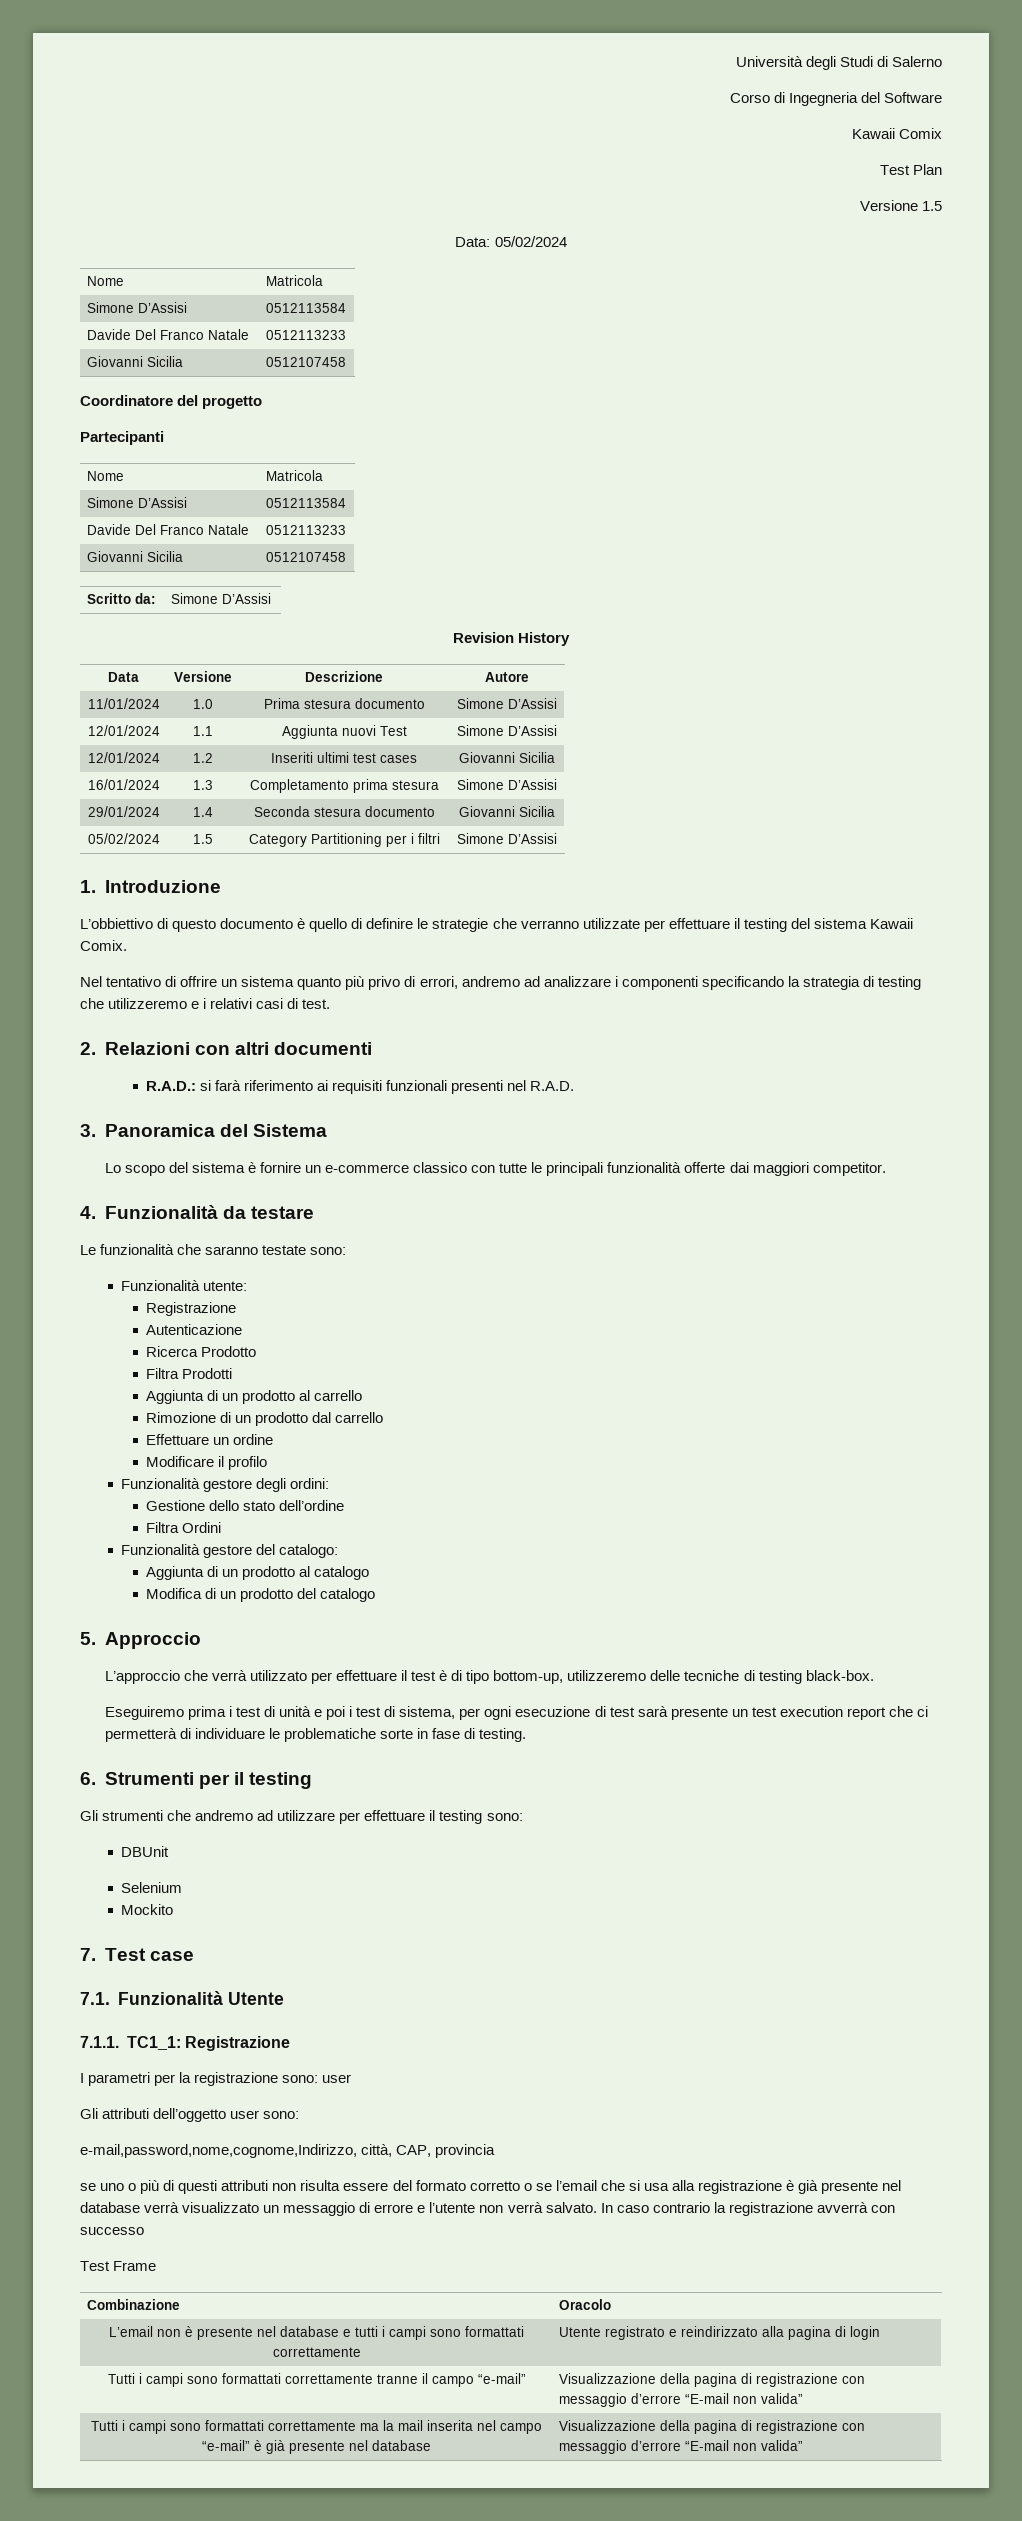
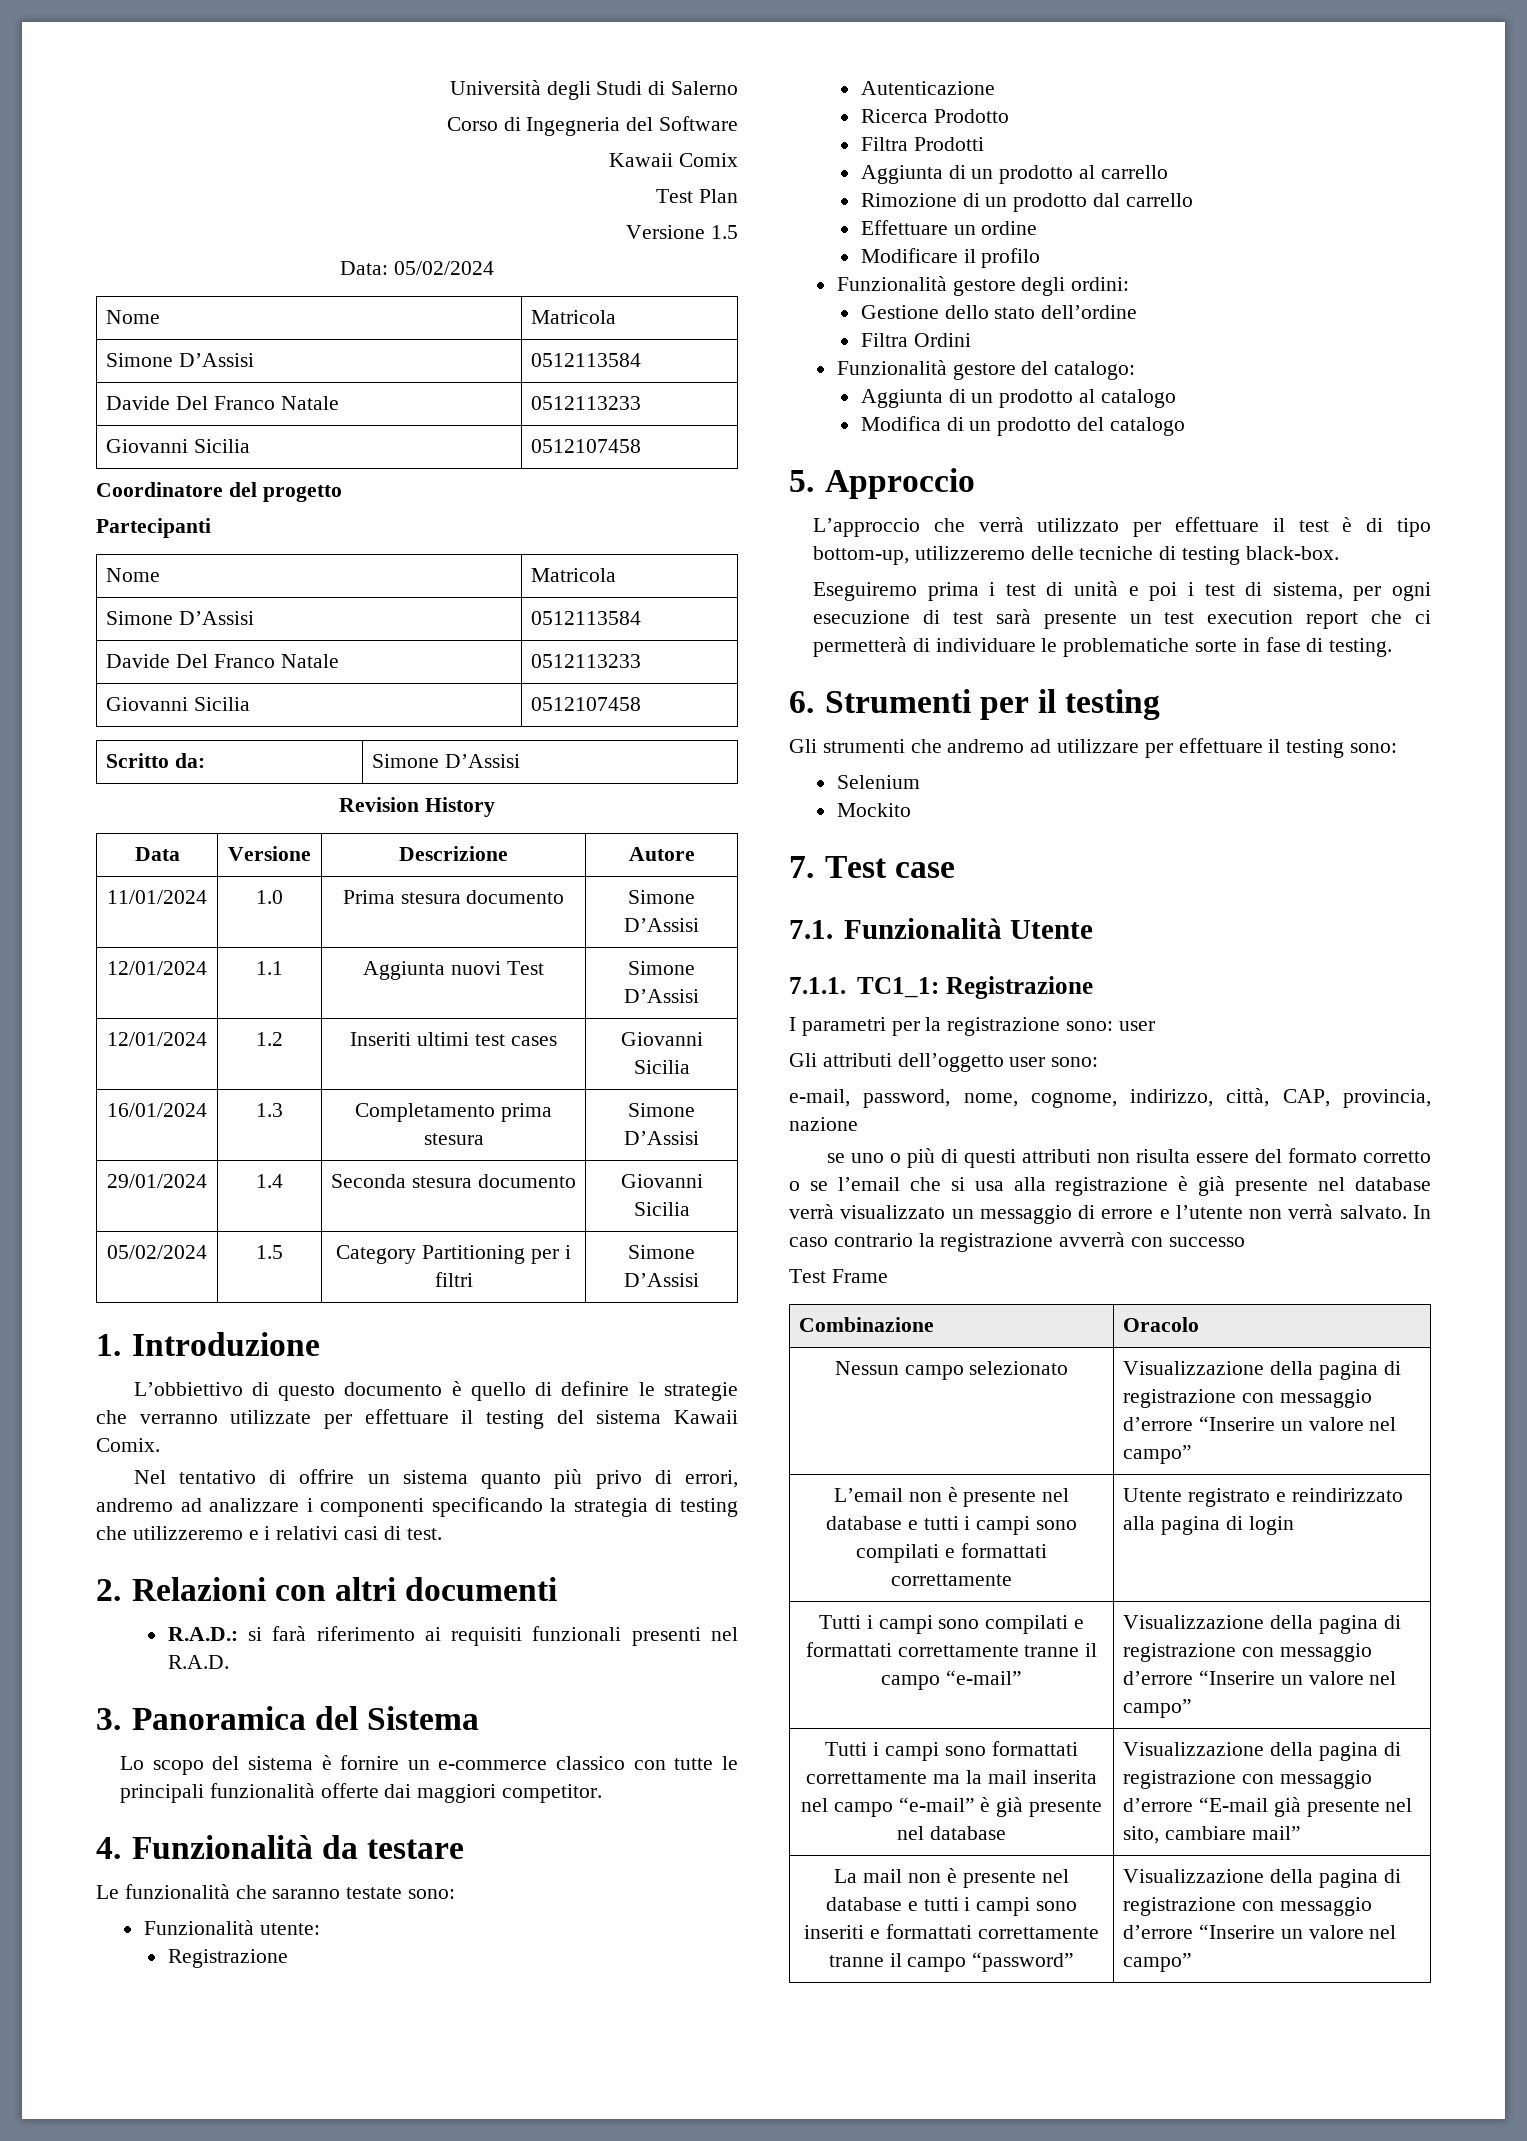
- DBUnit
- e-mail,password,nome,cognome,Indirizzo, città, CAP, provincia
+ e-mail, password, nome, cognome, indirizzo, città, CAP, provincia, nazione
+ Nessun campo selezionato | Visualizzazione della pagina di registrazione con messaggio d’errore “Inserire un valore nel campo”
- L’email non è presente nel database e tutti i campi sono formattati correttamente | Utente registrato e reindirizzato alla pagina di login
+ L’email non è presente nel database e tutti i campi sono compilati e formattati correttamente | Utente registrato e reindirizzato alla pagina di login
- Tutti i campi sono formattati correttamente tranne il campo “e-mail” | Visualizzazione della pagina di registrazione con messaggio d’errore “E-mail non valida”
+ Tutti i campi sono compilati e formattati correttamente tranne il campo “e-mail” | Visualizzazione della pagina di registrazione con messaggio d’errore “Inserire un valore nel campo”
- Tutti i campi sono formattati correttamente ma la mail inserita nel campo “e-mail” è già presente nel database | Visualizzazione della pagina di registrazione con messaggio d’errore “E-mail non valida”
+ Tutti i campi sono formattati correttamente ma la mail inserita nel campo “e-mail” è già presente nel database | Visualizzazione della pagina di registrazione con messaggio d’errore “E-mail già presente nel sito, cambiare mail”
+ La mail non è presente nel database e tutti i campi sono inseriti e formattati correttamente tranne il campo “password” | Visualizzazione della pagina di registrazione con messaggio d’errore “Inserire un valore nel campo”

